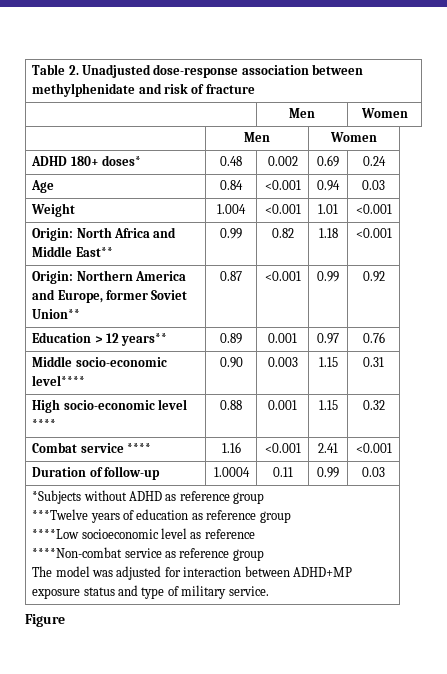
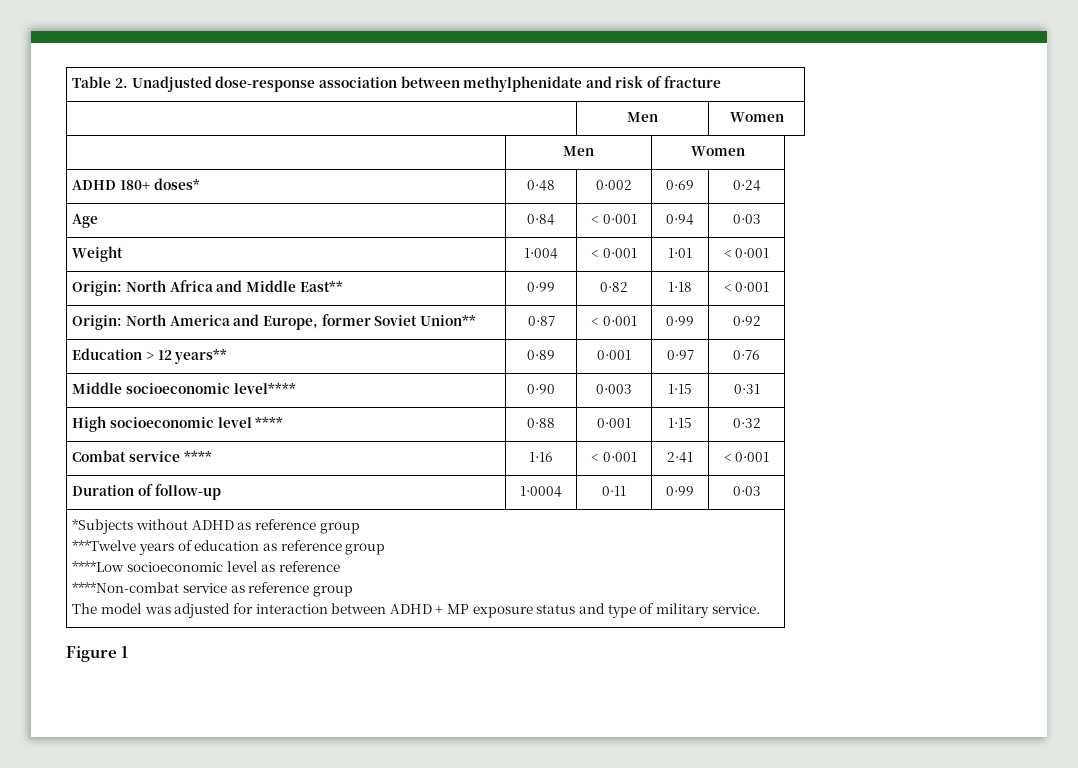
- ADHD 180+ doses* | 0.48 | 0.002 | 0.69 | 0.24
- Age | 0.84 | <0.001 | 0.94 | 0.03
- Weight | 1.004 | <0.001 | 1.01 | <0.001
+ ADHD 180+ doses* | 0·48 | 0·002 | 0·69 | 0·24
+ Age | 0·84 | < 0·001 | 0·94 | 0·03
+ Weight | 1·004 | < 0·001 | 1·01 | < 0·001
- Origin: North Africa and Middle East** | 0.99 | 0.82 | 1.18 | <0.001
- Origin: Northern America and Europe, former Soviet Union** | 0.87 | <0.001 | 0.99 | 0.92
+ Origin: North Africa and Middle East** | 0·99 | 0·82 | 1·18 | < 0·001
+ Origin: North America and Europe, former Soviet Union** | 0·87 | < 0·001 | 0·99 | 0·92
- Education > 12 years** | 0.89 | 0.001 | 0.97 | 0.76
- Middle socio-economic level**** | 0.90 | 0.003 | 1.15 | 0.31
+ Education > 12 years** | 0·89 | 0·001 | 0·97 | 0·76
+ Middle socioeconomic level**** | 0·90 | 0·003 | 1·15 | 0·31
- High socio-economic level **** | 0.88 | 0.001 | 1.15 | 0.32
+ High socioeconomic level **** | 0·88 | 0·001 | 1·15 | 0·32
- Combat service **** | 1.16 | <0.001 | 2.41 | <0.001
+ Combat service **** | 1·16 | < 0·001 | 2·41 | < 0·001
- Duration of follow-up | 1.0004 | 0.11 | 0.99 | 0.03
+ Duration of follow-up | 1·0004 | 0·11 | 0·99 | 0·03
  *Subjects without ADHD as reference group
  ***Twelve years of education as reference group
  ****Low socioeconomic level as reference
  ****Non-combat service as reference group
- The model was adjusted for interaction between ADHD+MP exposure status and type of military service.
+ The model was adjusted for interaction between ADHD + MP exposure status and type of military service.
- Figure
+ Figure 1

